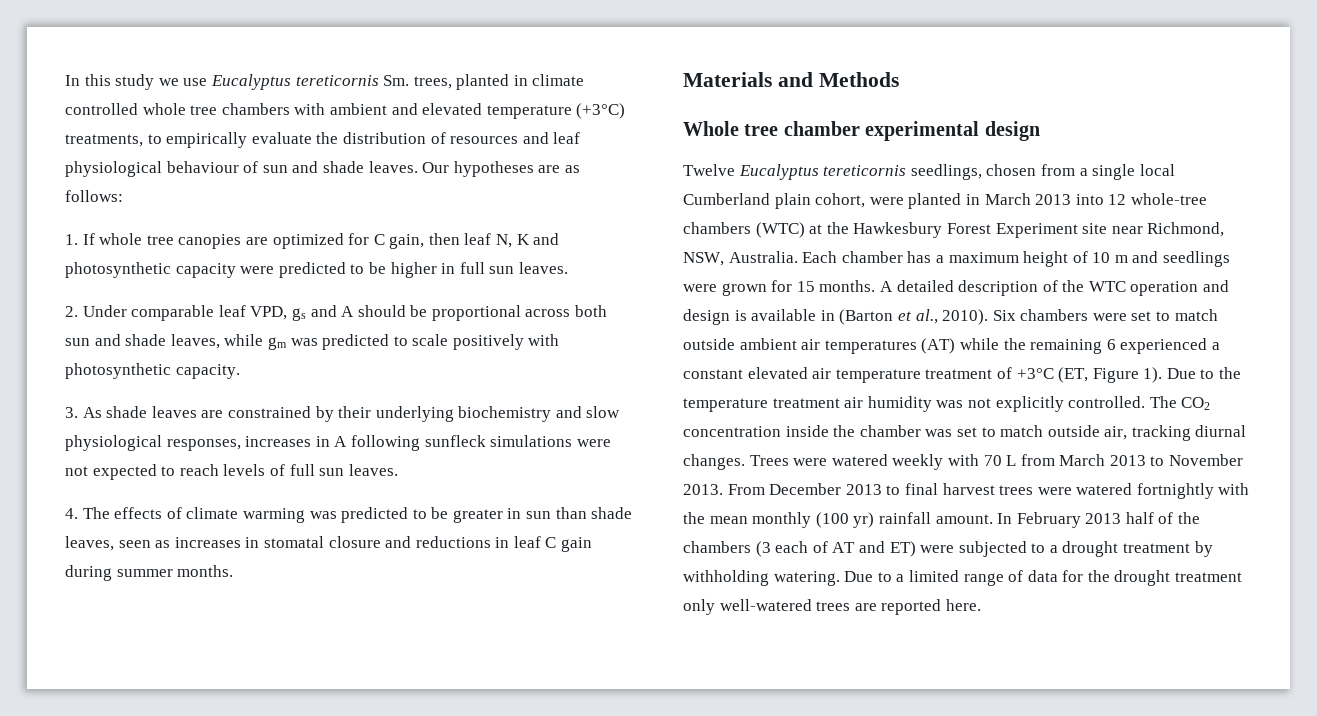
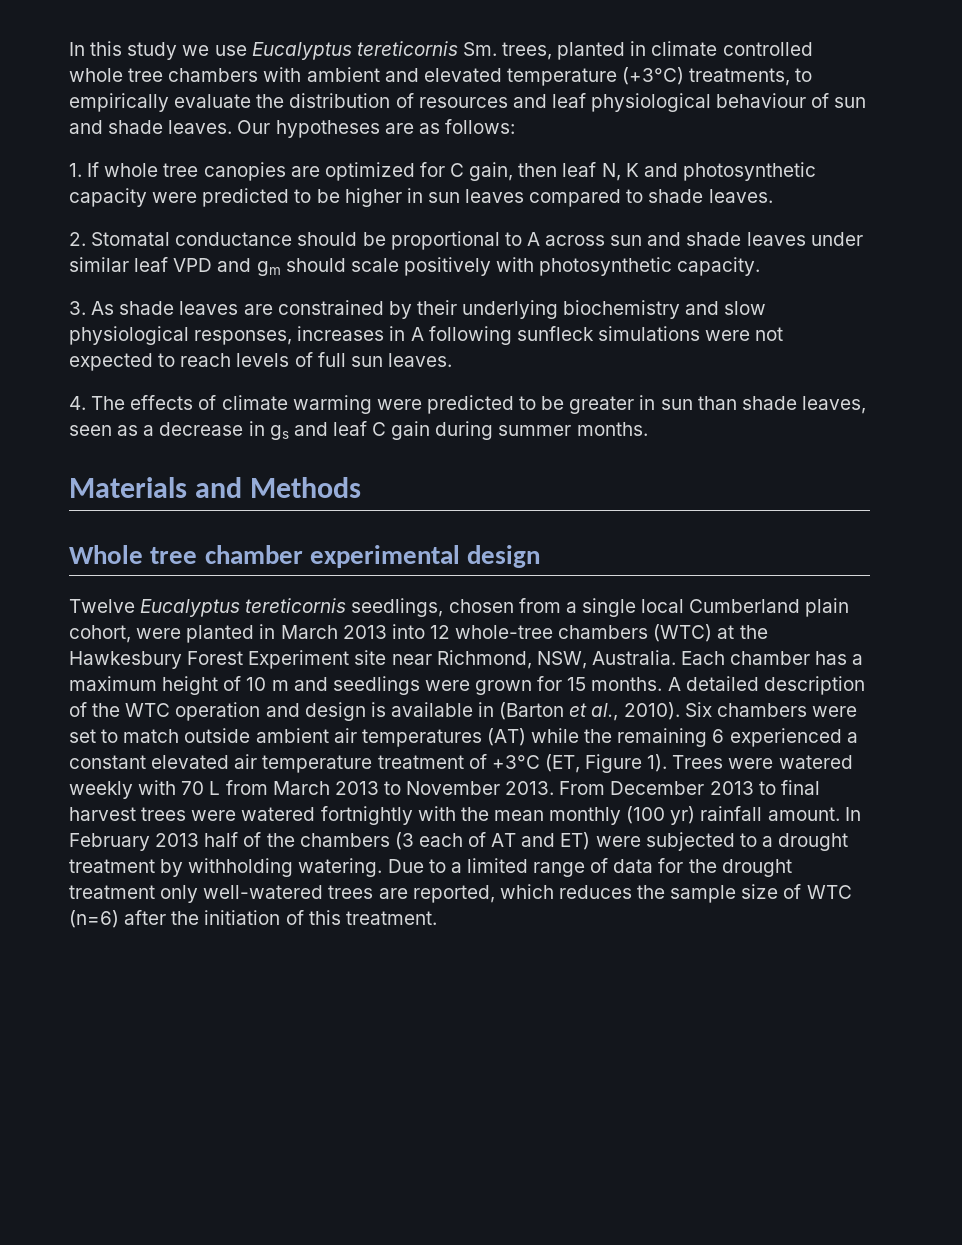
- 1. If whole tree canopies are optimized for C gain, then leaf N, K and photosynthetic capacity were predicted to be higher in full sun leaves.
- 2. Under comparable leaf VPD, gs and A should be proportional across both sun and shade leaves, while gm was predicted to scale positively with photosynthetic capacity.
+ 1. If whole tree canopies are optimized for C gain, then leaf N, K and photosynthetic capacity were predicted to be higher in sun leaves compared to shade leaves.
+ 2. Stomatal conductance should be proportional to A across sun and shade leaves under similar leaf VPD and gm should scale positively with photosynthetic capacity.
- 4. The effects of climate warming was predicted to be greater in sun than shade leaves, seen as increases in stomatal closure and reductions in leaf C gain during summer months.
+ 4. The effects of climate warming were predicted to be greater in sun than shade leaves, seen as a decrease in gs and leaf C gain during summer months.
- Due to the temperature treatment air humidity was not explicitly controlled. The CO2 concentration inside the chamber was set to match outside air, tracking diurnal changes.
- Due to a limited range of data for the drought treatment only well-watered trees are reported here.
+ Due to a limited range of data for the drought treatment only well-watered trees are reported, which reduces the sample size of WTC (n=6) after the initiation of this treatment.

